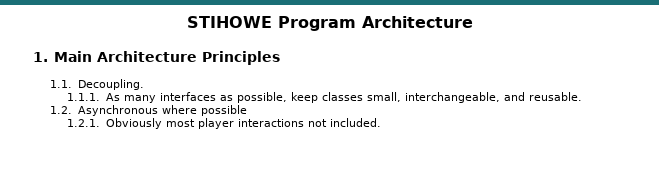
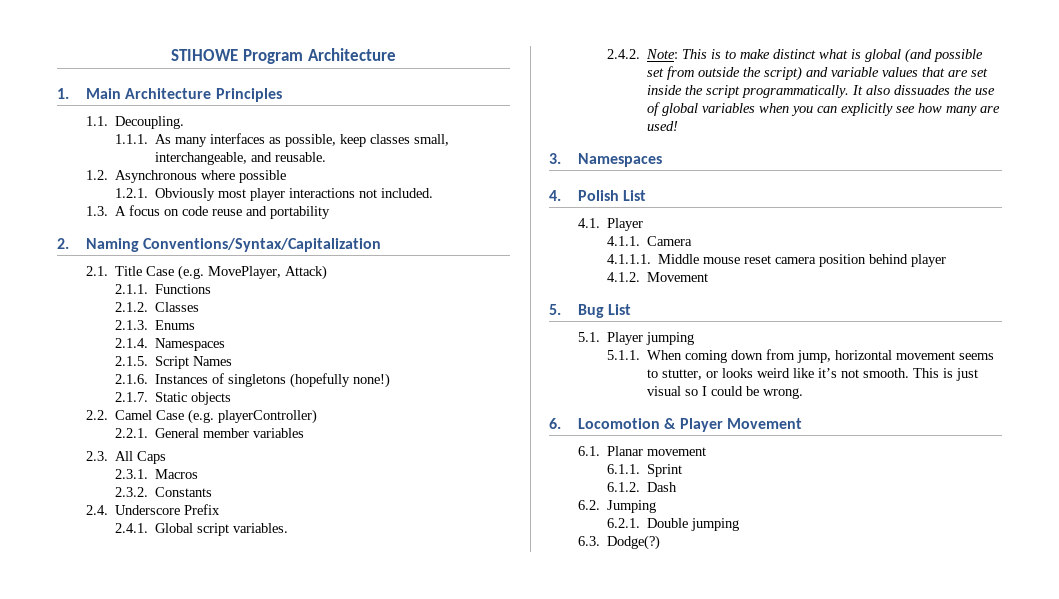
+ 1.3. A focus on code reuse and portability
+ 2. Naming Conventions/Syntax/Capitalization
+ 2.1. Title Case (e.g. MovePlayer, Attack)
+ 2.1.1. Functions
+ 2.1.2. Classes
+ 2.1.3. Enums
+ 2.1.4. Namespaces
+ 2.1.5. Script Names
+ 2.1.6. Instances of singletons (hopefully none!)
+ 2.1.7. Static objects
+ 2.2. Camel Case (e.g. playerController)
+ 2.2.1. General member variables
+ 2.3. All Caps
+ 2.3.1. Macros
+ 2.3.2. Constants
+ 2.4. Underscore Prefix
+ 2.4.1. Global script variables.
+ 2.4.2. Note: This is to make distinct what is global (and possible set from outside the script) and variable values that are set inside the script programmatically. It also dissuades the use of global variables when you can explicitly see how many are used!
+ 3. Namespaces
+ 4. Polish List
+ 4.1. Player
+ 4.1.1. Camera
+ 4.1.1.1. Middle mouse reset camera position behind player
+ 4.1.2. Movement
+ 5. Bug List
+ 5.1. Player jumping
+ 5.1.1. When coming down from jump, horizontal movement seems to stutter, or looks weird like it’s not smooth. This is just visual so I could be wrong.
+ 6. Locomotion & Player Movement
+ 6.1. Planar movement
+ 6.1.1. Sprint
+ 6.1.2. Dash
+ 6.2. Jumping
+ 6.2.1. Double jumping
+ 6.3. Dodge(?)

